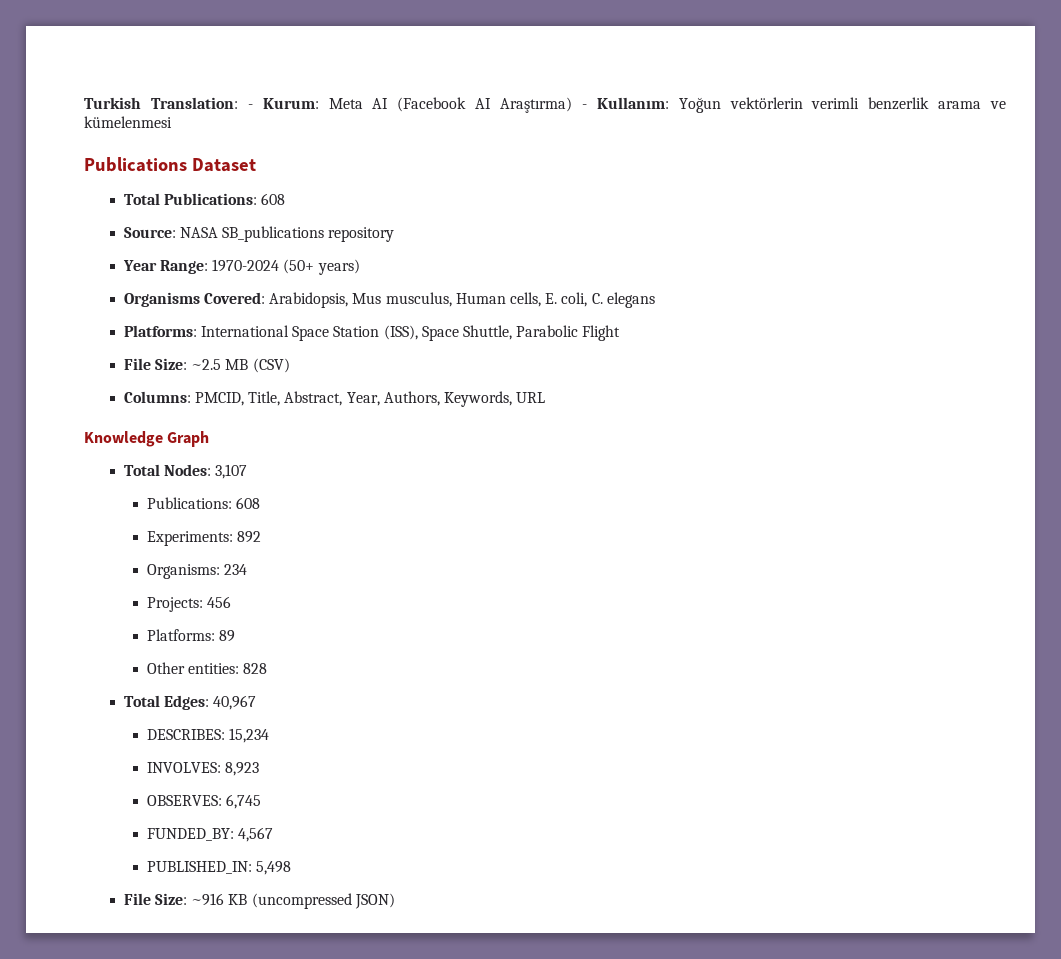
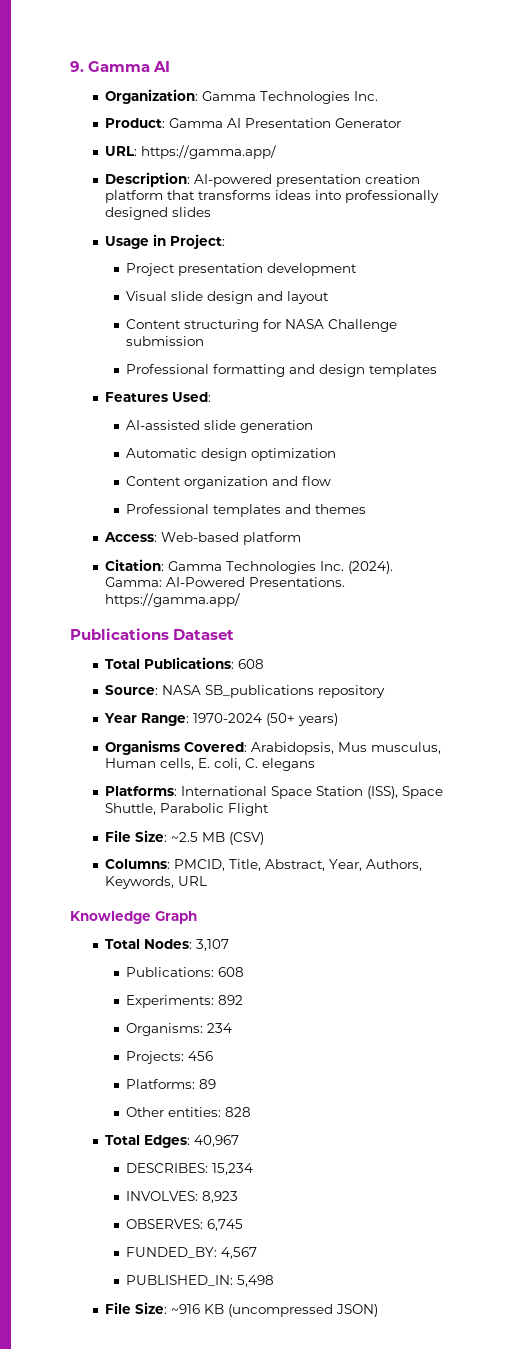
- Turkish Translation: - Kurum: Meta AI (Facebook AI Araştırma) - Kullanım: Yoğun vektörlerin verimli benzerlik arama ve kümelenmesi
+ 9. Gamma AI
+ Organization: Gamma Technologies Inc.
+ Product: Gamma AI Presentation Generator
+ URL: https://gamma.app/
+ Description: AI-powered presentation creation platform that transforms ideas into professionally designed slides
+ Usage in Project:
+ Project presentation development
+ Visual slide design and layout
+ Content structuring for NASA Challenge submission
+ Professional formatting and design templates
+ Features Used:
+ AI-assisted slide generation
+ Automatic design optimization
+ Content organization and flow
+ Professional templates and themes
+ Access: Web-based platform
+ Citation: Gamma Technologies Inc. (2024). Gamma: AI-Powered Presentations. https://gamma.app/

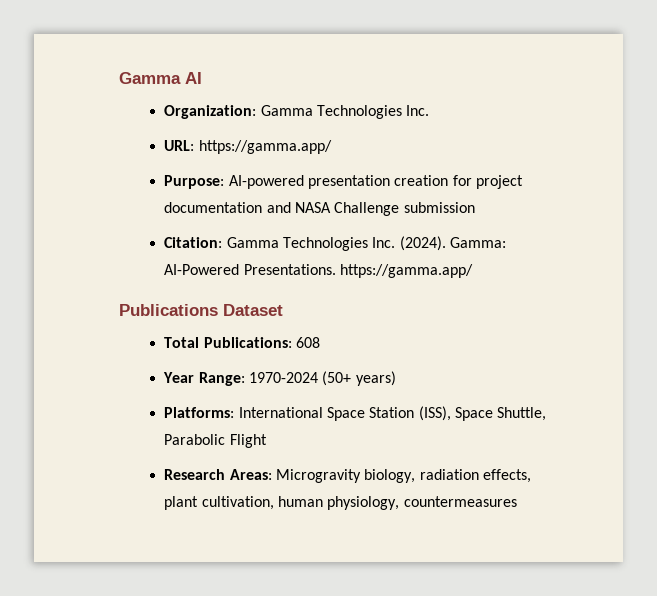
- 9. Gamma AI
+ Gamma AI
- Product: Gamma AI Presentation Generator
- Description: AI-powered presentation creation platform that transforms ideas into professionally designed slides
- Usage in Project:
- Project presentation development
- Visual slide design and layout
- Content structuring for NASA Challenge submission
- Professional formatting and design templates
- Features Used:
- AI-assisted slide generation
- Automatic design optimization
- Content organization and flow
- Professional templates and themes
- Access: Web-based platform
+ Purpose: AI-powered presentation creation for project documentation and NASA Challenge submission
- Source: NASA SB_publications repository
- Organisms Covered: Arabidopsis, Mus musculus, Human cells, E. coli, C. elegans
- File Size: ~2.5 MB (CSV)
- Columns: PMCID, Title, Abstract, Year, Authors, Keywords, URL
- Knowledge Graph
- Total Nodes: 3,107
- Publications: 608
- Experiments: 892
- Organisms: 234
- Projects: 456
- Platforms: 89
- Other entities: 828
- Total Edges: 40,967
- DESCRIBES: 15,234
- INVOLVES: 8,923
- OBSERVES: 6,745
- FUNDED_BY: 4,567
- PUBLISHED_IN: 5,498
- File Size: ~916 KB (uncompressed JSON)
+ Research Areas: Microgravity biology, radiation effects, plant cultivation, human physiology, countermeasures

